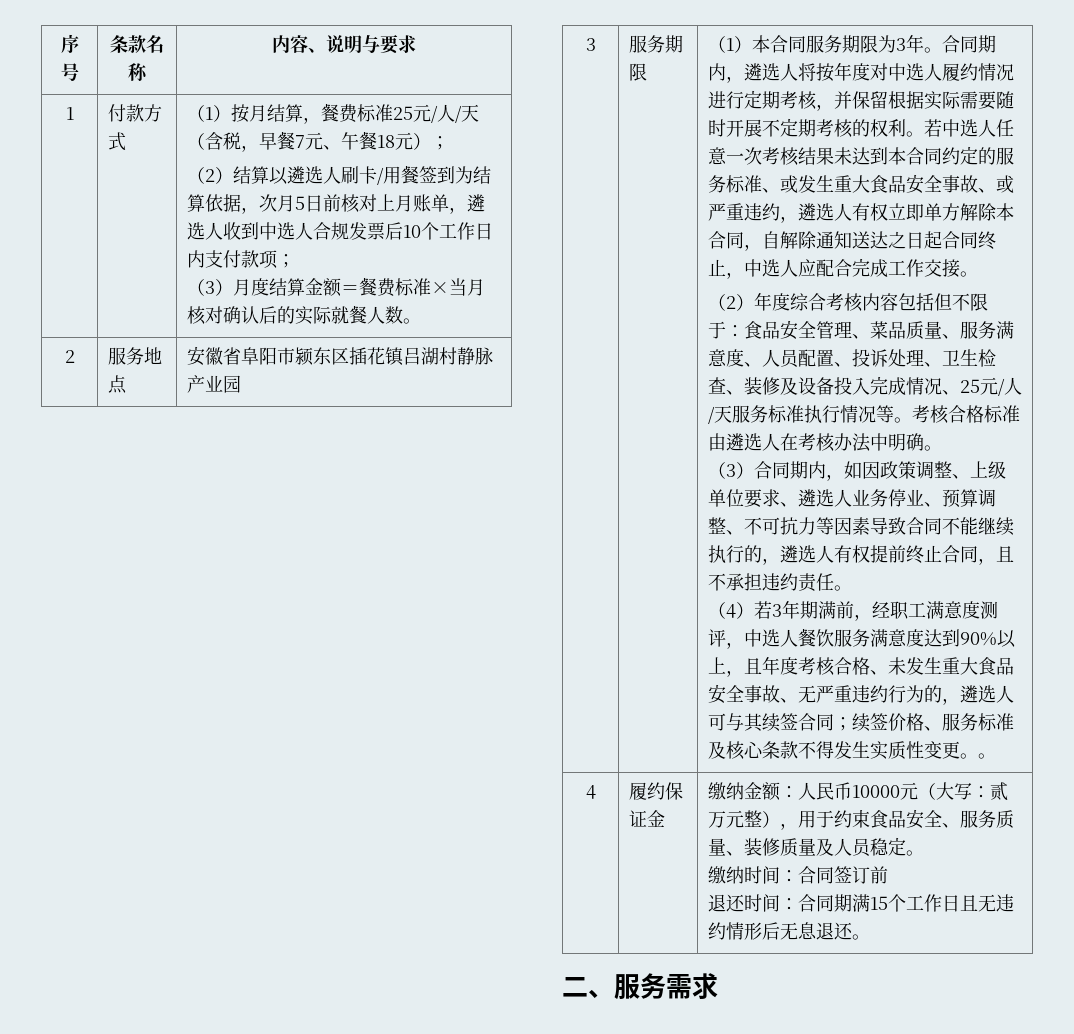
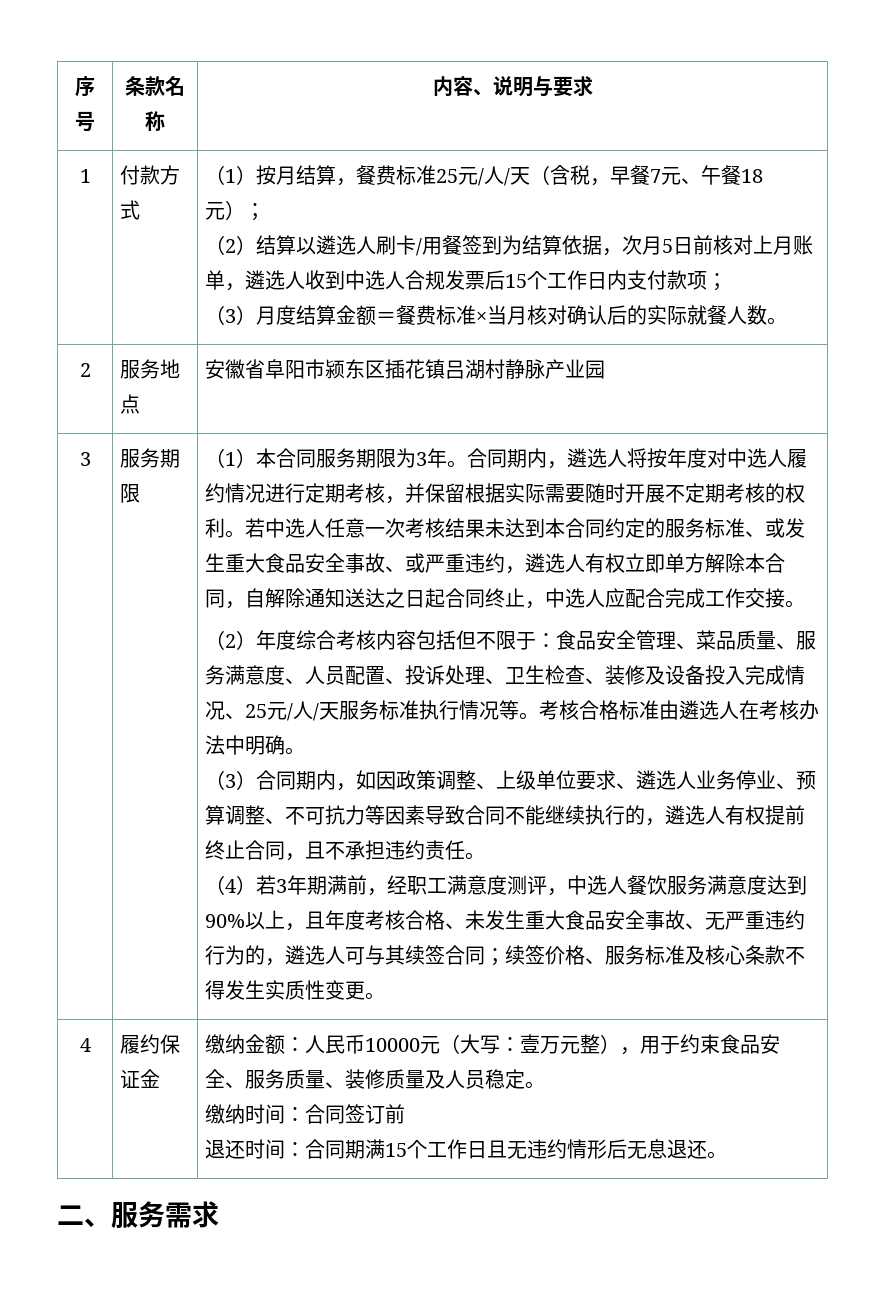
- （2）结算以遴选人刷卡/用餐签到为结算依据，次月5日前核对上月账单，遴选人收到中选人合规发票后10个工作日内支付款项；
+ （2）结算以遴选人刷卡/用餐签到为结算依据，次月5日前核对上月账单，遴选人收到中选人合规发票后15个工作日内支付款项；
- （4）若3年期满前，经职工满意度测评，中选人餐饮服务满意度达到90%以上，且年度考核合格、未发生重大食品安全事故、无严重违约行为的，遴选人可与其续签合同；续签价格、服务标准及核心条款不得发生实质性变更。。
+ （4）若3年期满前，经职工满意度测评，中选人餐饮服务满意度达到90%以上，且年度考核合格、未发生重大食品安全事故、无严重违约行为的，遴选人可与其续签合同；续签价格、服务标准及核心条款不得发生实质性变更。
- 缴纳金额：人民币10000元（大写：贰万元整），用于约束食品安全、服务质量、装修质量及人员稳定。
+ 缴纳金额：人民币10000元（大写：壹万元整），用于约束食品安全、服务质量、装修质量及人员稳定。

